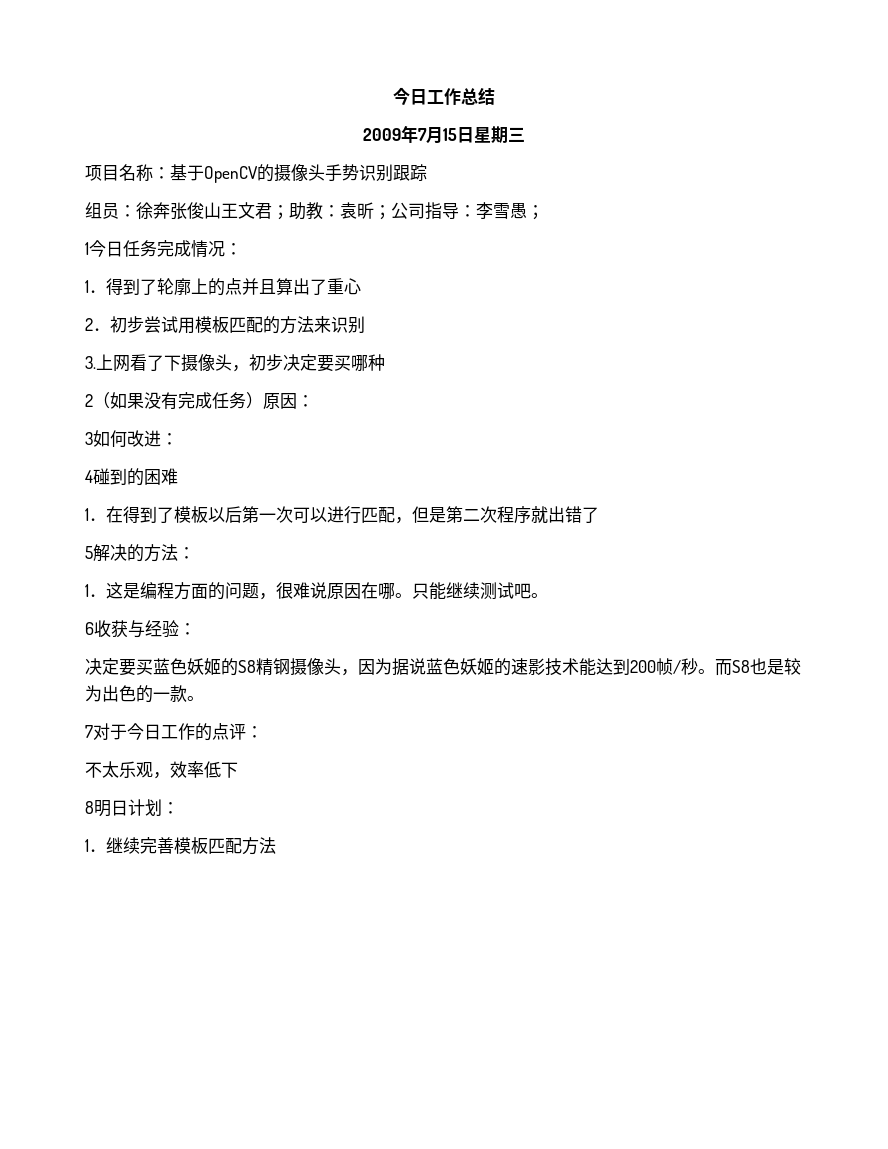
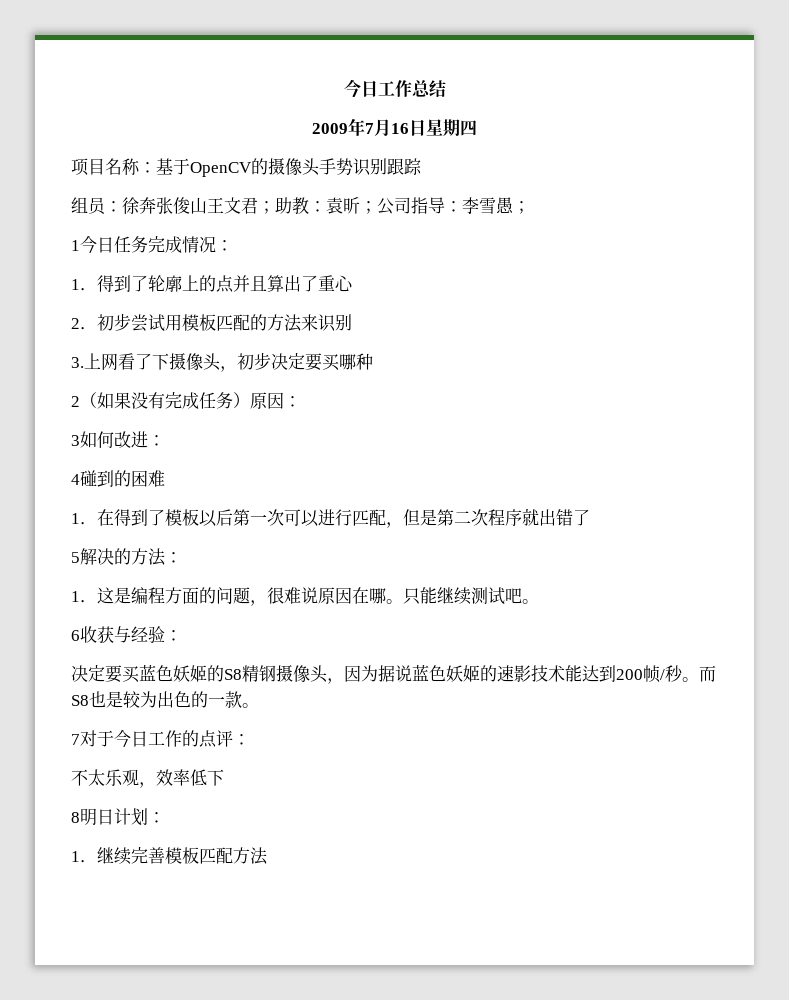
- 2009年7月15日星期三
+ 2009年7月16日星期四

